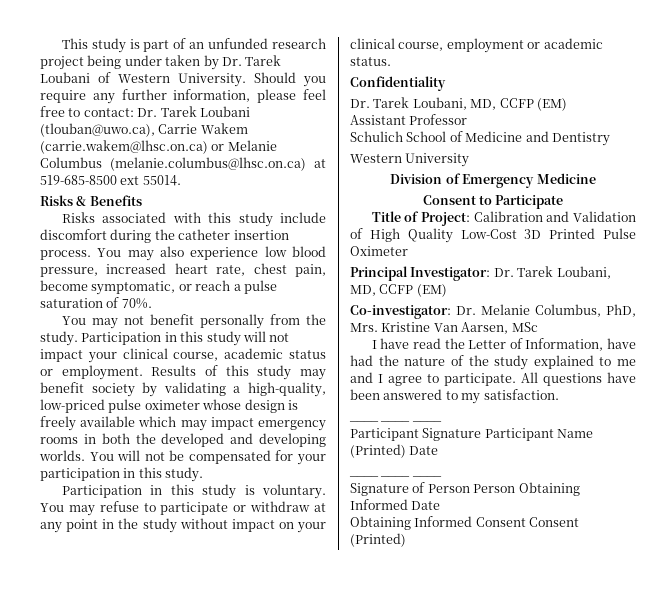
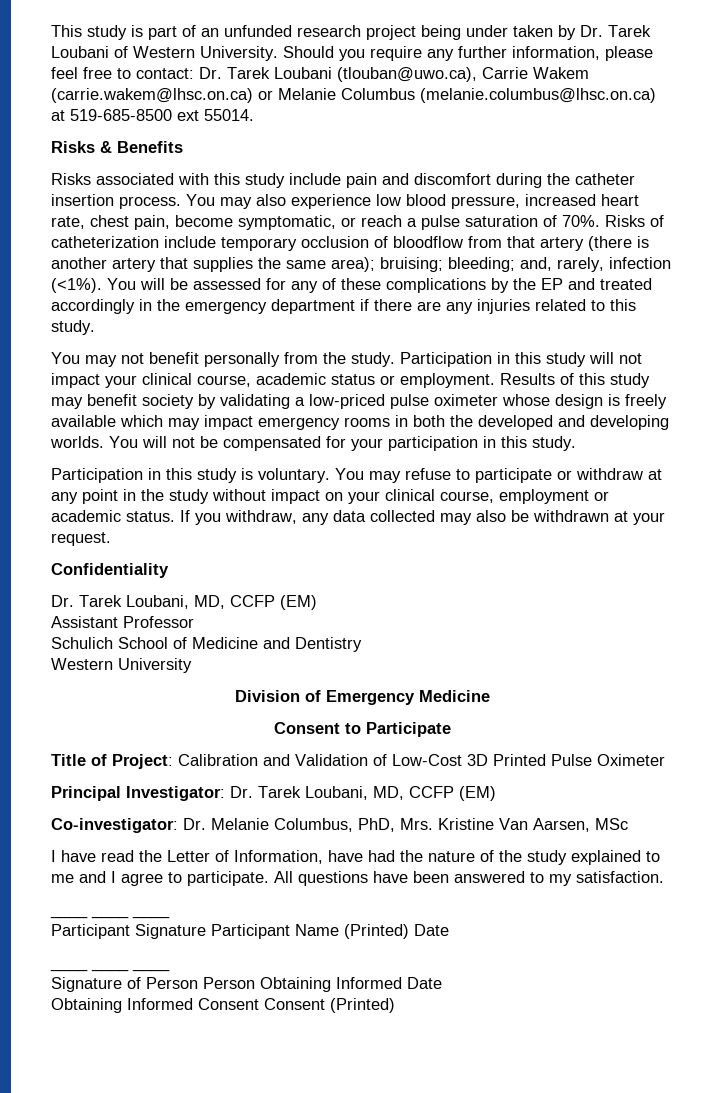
- Risks associated with this study include discomfort during the catheter insertion process.
+ Risks associated with this study include pain and discomfort during the catheter insertion process.
+ Risks of catheterization include temporary occlusion of bloodflow from that artery (there is another artery that supplies the same area); bruising; bleeding; and, rarely, infection (<1%). You will be assessed for any of these complications by the EP and treated accordingly in the emergency department if there are any injuries related to this study.
- Results of this study may benefit society by validating a high-quality, low-priced pulse oximeter whose design is freely available which may impact emergency rooms in both the developed and developing worlds.
+ Results of this study may benefit society by validating a low-priced pulse oximeter whose design is freely available which may impact emergency rooms in both the developed and developing worlds.
+ If you withdraw, any data collected may also be withdrawn at your request.
- Title of Project: Calibration and Validation of High Quality Low-Cost 3D Printed Pulse Oximeter
+ Title of Project: Calibration and Validation of Low-Cost 3D Printed Pulse Oximeter

